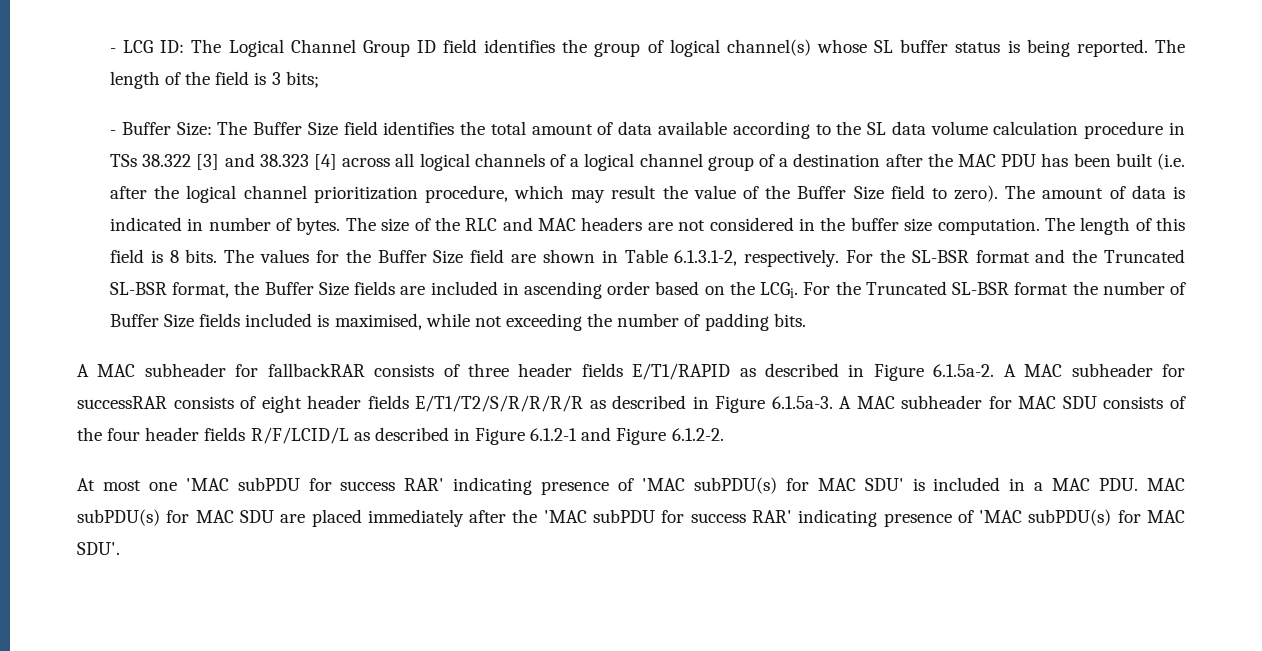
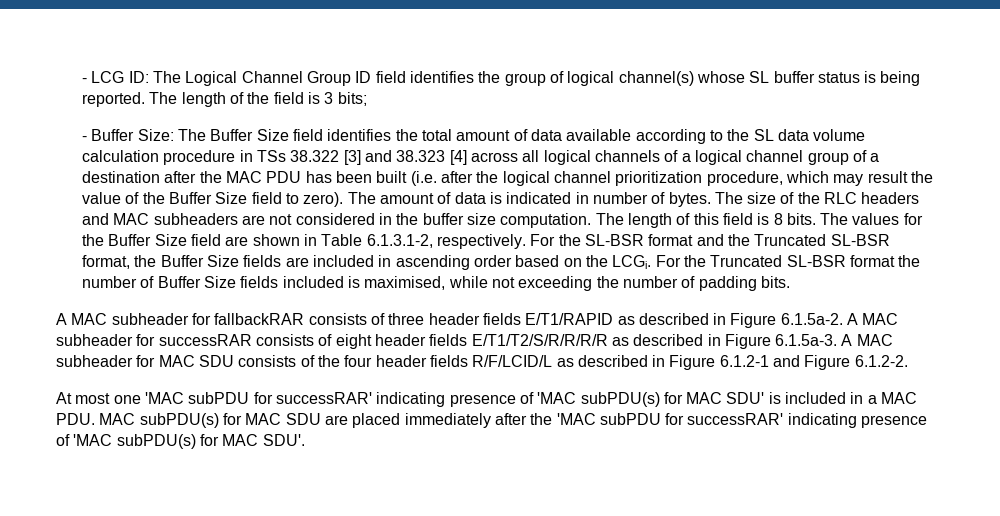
- The size of the RLC and MAC headers are not considered in the buffer size computation.
+ The size of the RLC headers and MAC subheaders are not considered in the buffer size computation.
- At most one 'MAC subPDU for success RAR' indicating presence of 'MAC subPDU(s) for MAC SDU' is included in a MAC PDU. MAC subPDU(s) for MAC SDU are placed immediately after the 'MAC subPDU for success RAR' indicating presence of 'MAC subPDU(s) for MAC SDU'.
+ At most one 'MAC subPDU for successRAR' indicating presence of 'MAC subPDU(s) for MAC SDU' is included in a MAC PDU. MAC subPDU(s) for MAC SDU are placed immediately after the 'MAC subPDU for successRAR' indicating presence of 'MAC subPDU(s) for MAC SDU'.

